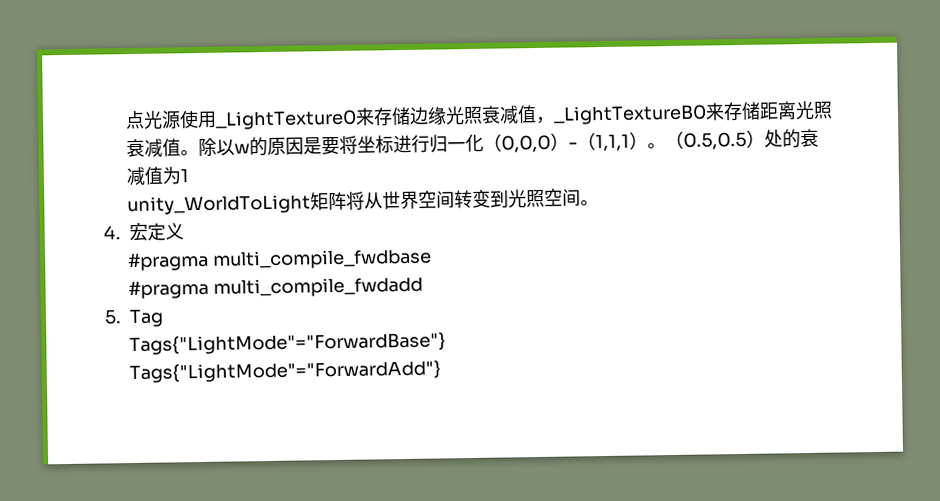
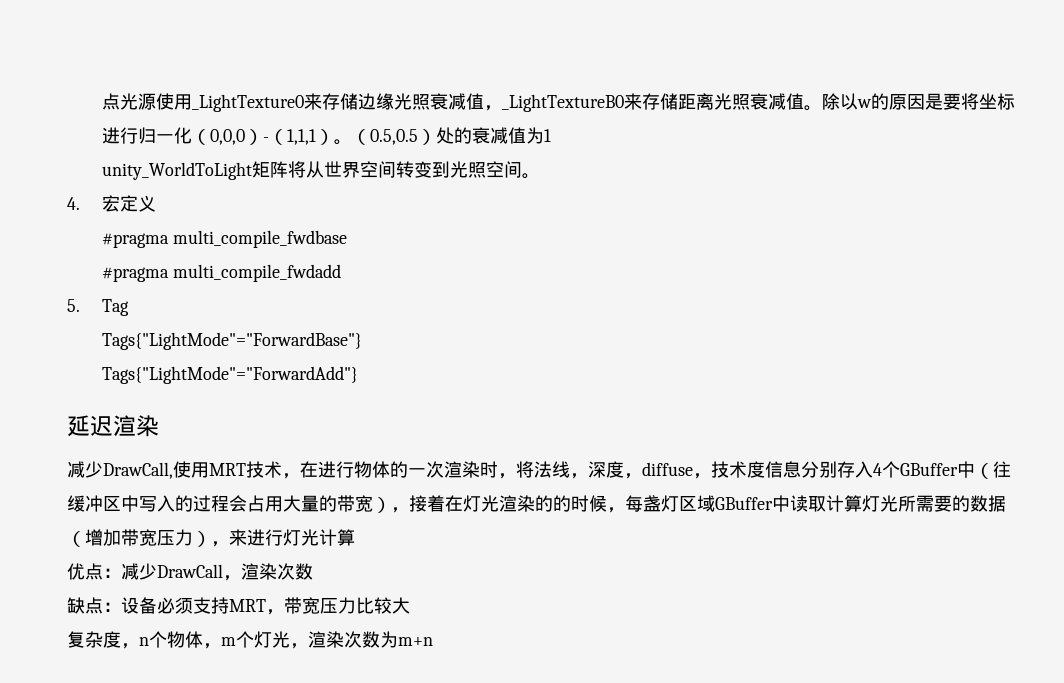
+ 延迟渲染
+ 减少DrawCall,使用MRT技术，在进行物体的一次渲染时，将法线，深度，diffuse，技术度信息分别存入4个GBuffer中（往缓冲区中写入的过程会占用大量的带宽），接着在灯光渲染的的时候，每盏灯区域GBuffer中读取计算灯光所需要的数据（增加带宽压力），来进行灯光计算
+ 优点：减少DrawCall，渲染次数
+ 缺点：设备必须支持MRT，带宽压力比较大
+ 复杂度，n个物体，m个灯光，渲染次数为m+n

